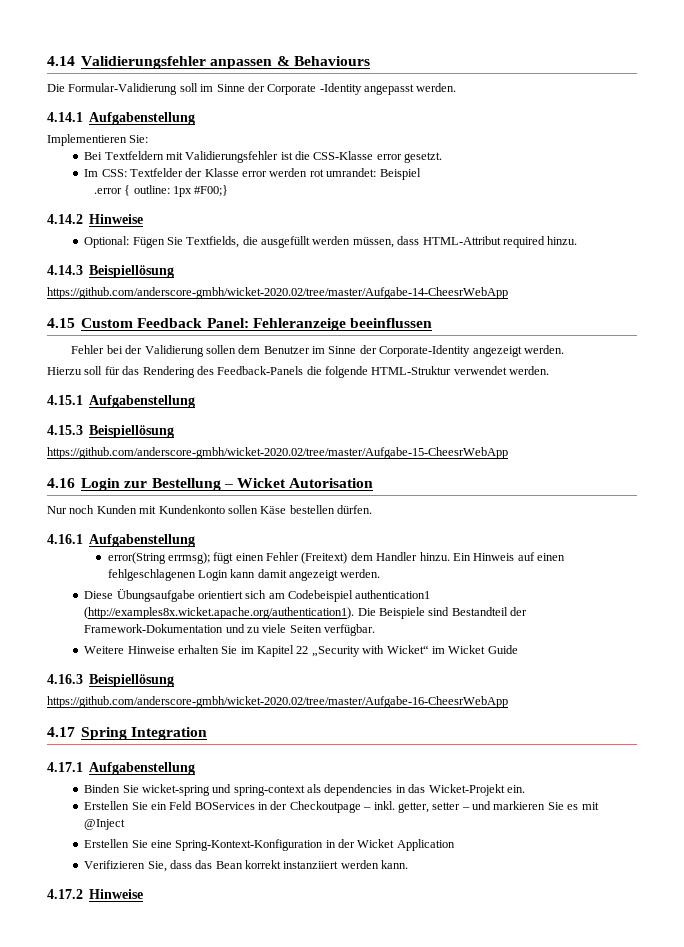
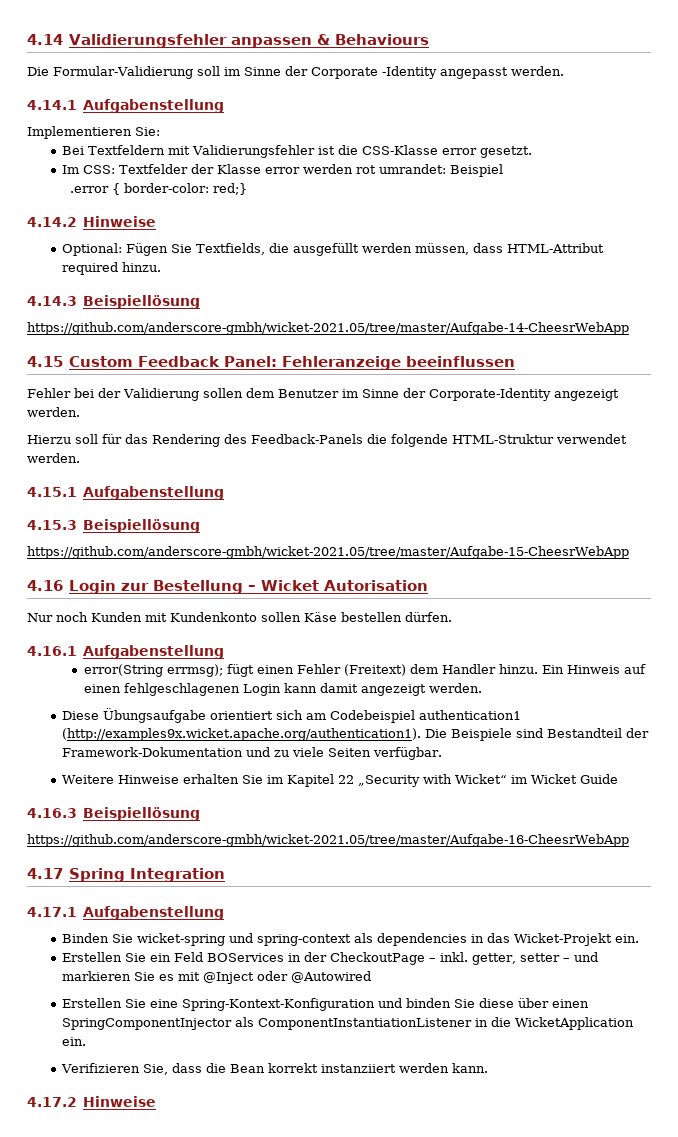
- .error { outline: 1px #F00;}
+ .error { border-color: red;}
- https://github.com/anderscore-gmbh/wicket-2020.02/tree/master/Aufgabe-14-CheesrWebApp
+ https://github.com/anderscore-gmbh/wicket-2021.05/tree/master/Aufgabe-14-CheesrWebApp
- https://github.com/anderscore-gmbh/wicket-2020.02/tree/master/Aufgabe-15-CheesrWebApp
+ https://github.com/anderscore-gmbh/wicket-2021.05/tree/master/Aufgabe-15-CheesrWebApp
- Diese Übungsaufgabe orientiert sich am Codebeispiel authentication1 (http://examples8x.wicket.apache.org/authentication1). Die Beispiele sind Bestandteil der Framework-Dokumentation und zu viele Seiten verfügbar.
+ Diese Übungsaufgabe orientiert sich am Codebeispiel authentication1 (http://examples9x.wicket.apache.org/authentication1). Die Beispiele sind Bestandteil der Framework-Dokumentation und zu viele Seiten verfügbar.
- https://github.com/anderscore-gmbh/wicket-2020.02/tree/master/Aufgabe-16-CheesrWebApp
+ https://github.com/anderscore-gmbh/wicket-2021.05/tree/master/Aufgabe-16-CheesrWebApp
- Erstellen Sie ein Feld BOServices in der Checkoutpage – inkl. getter, setter – und markieren Sie es mit @Inject
+ Erstellen Sie ein Feld BOServices in der CheckoutPage – inkl. getter, setter – und markieren Sie es mit @Inject oder @Autowired
- Erstellen Sie eine Spring-Kontext-Konfiguration in der Wicket Application
+ Erstellen Sie eine Spring-Kontext-Konfiguration und binden Sie diese über einen SpringComponentInjector als ComponentInstantiationListener in die WicketApplication ein.
- Verifizieren Sie, dass das Bean korrekt instanziiert werden kann.
+ Verifizieren Sie, dass die Bean korrekt instanziiert werden kann.

